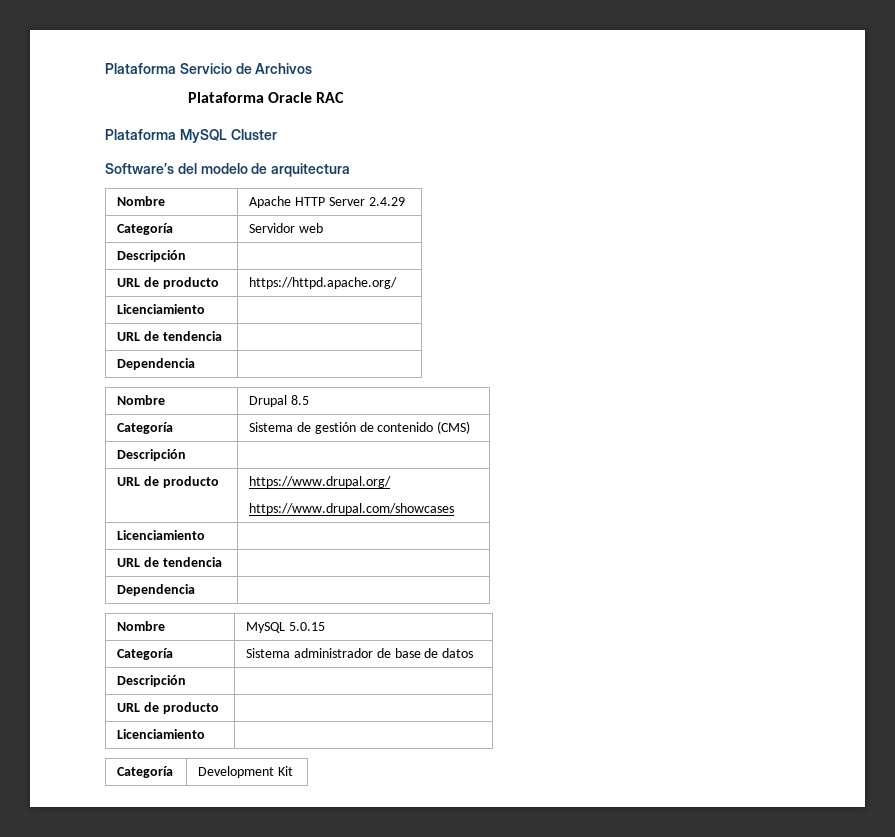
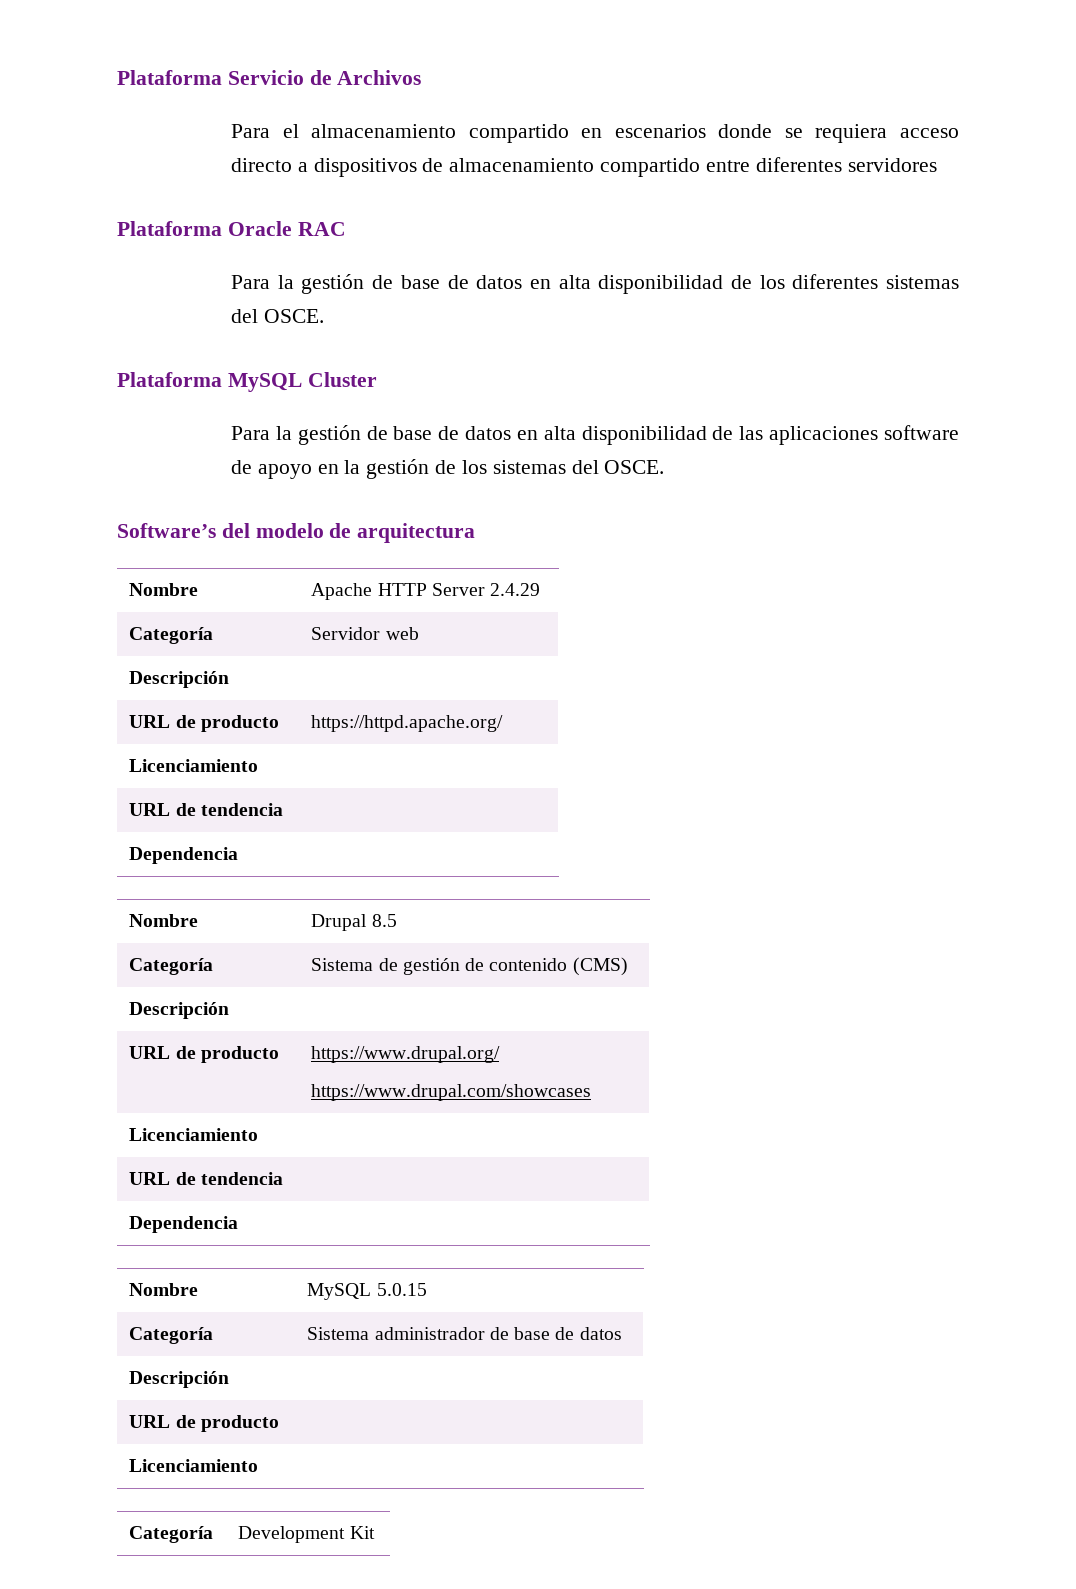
+ Para el almacenamiento compartido en escenarios donde se requiera acceso directo a dispositivos de almacenamiento compartido entre diferentes servidores
  Plataforma Oracle RAC
+ Para la gestión de base de datos en alta disponibilidad de los diferentes sistemas del OSCE.
  Plataforma MySQL Cluster
+ Para la gestión de base de datos en alta disponibilidad de las aplicaciones software de apoyo en la gestión de los sistemas del OSCE.

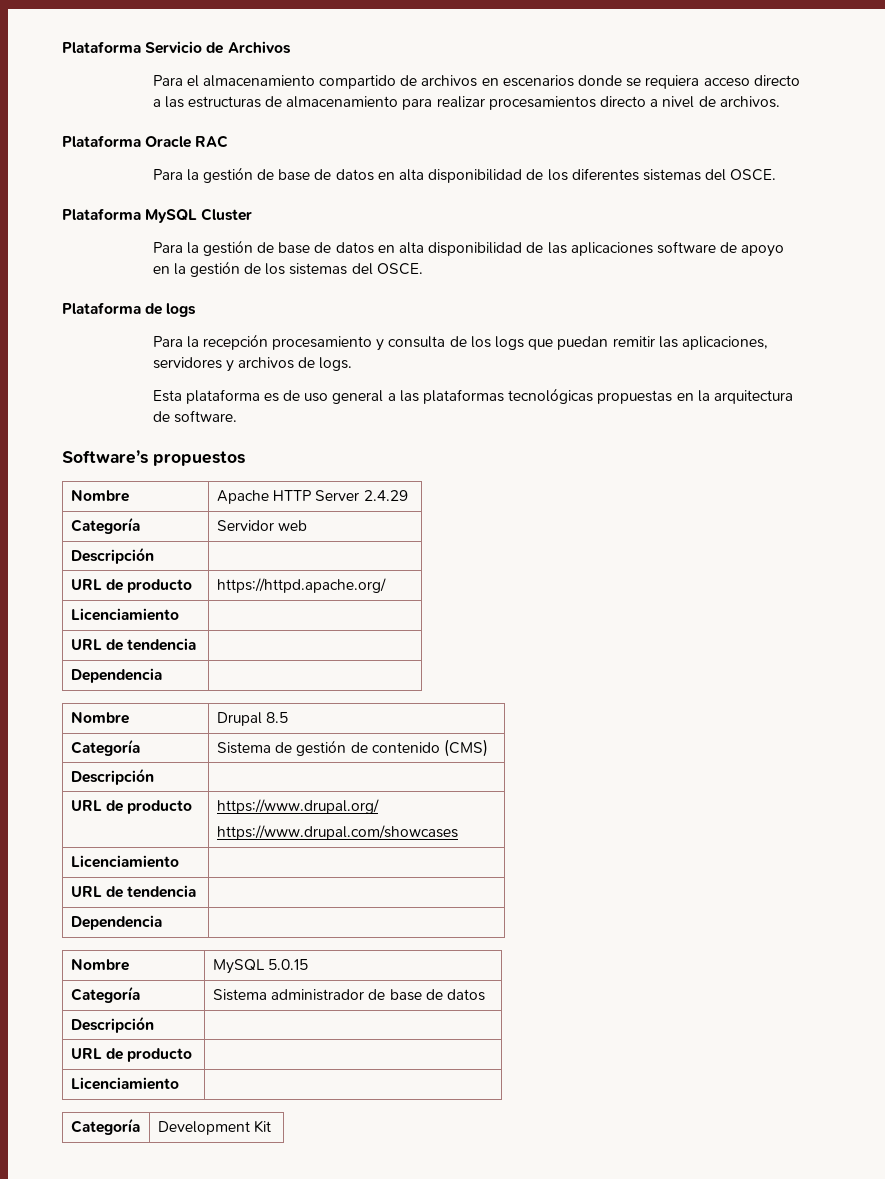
- Para el almacenamiento compartido en escenarios donde se requiera acceso directo a dispositivos de almacenamiento compartido entre diferentes servidores
+ Para el almacenamiento compartido de archivos en escenarios donde se requiera acceso directo a las estructuras de almacenamiento para realizar procesamientos directo a nivel de archivos.
- Software’s del modelo de arquitectura
+ Plataforma de logs
+ Para la recepción procesamiento y consulta de los logs que puedan remitir las aplicaciones, servidores y archivos de logs.
+ Esta plataforma es de uso general a las plataformas tecnológicas propuestas en la arquitectura de software.
+ Software’s propuestos

